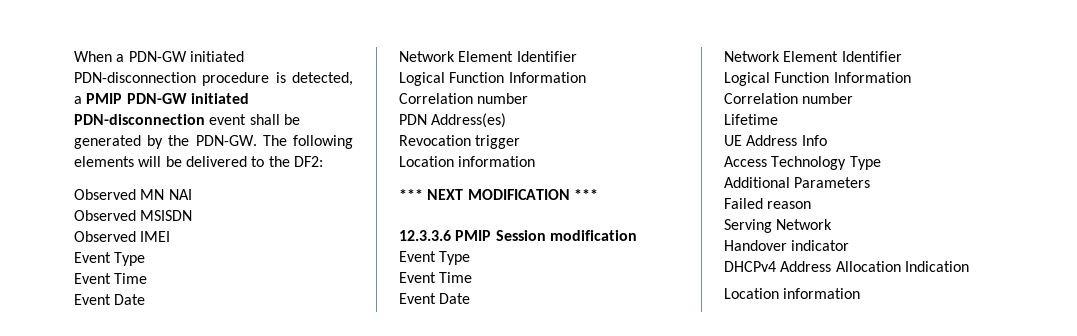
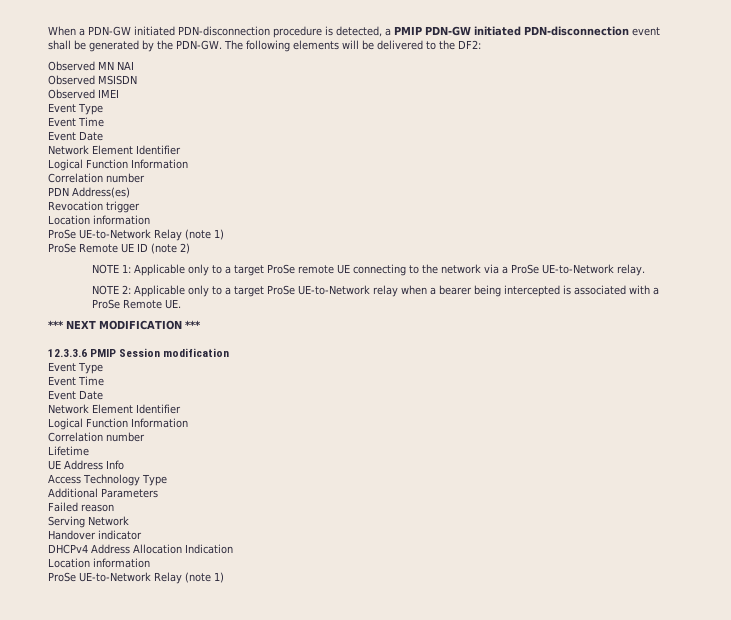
  Revocation trigger
  Location information
+ ProSe UE-to-Network Relay (note 1)
+ ProSe Remote UE ID (note 2)
+ NOTE 1: Applicable only to a target ProSe remote UE connecting to the network via a ProSe UE-to-Network relay.
+ NOTE 2: Applicable only to a target ProSe UE-to-Network relay when a bearer being intercepted is associated with a ProSe Remote UE.
  DHCPv4 Address Allocation Indication
  Location information
+ ProSe UE-to-Network Relay (note 1)

